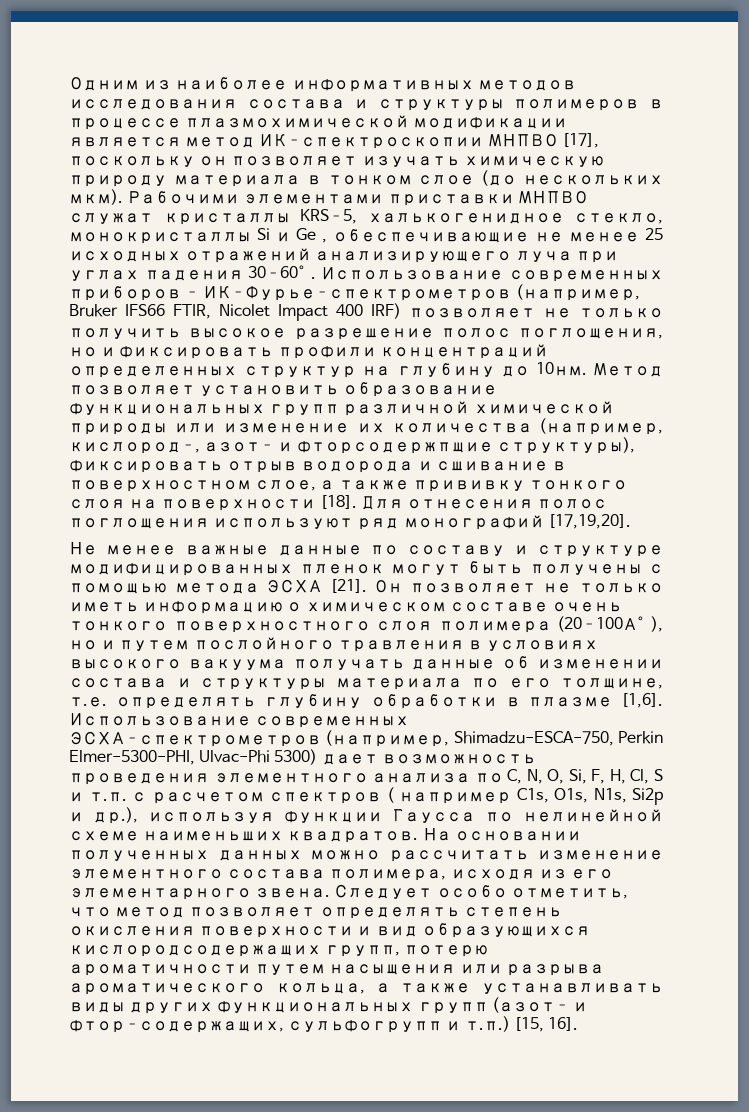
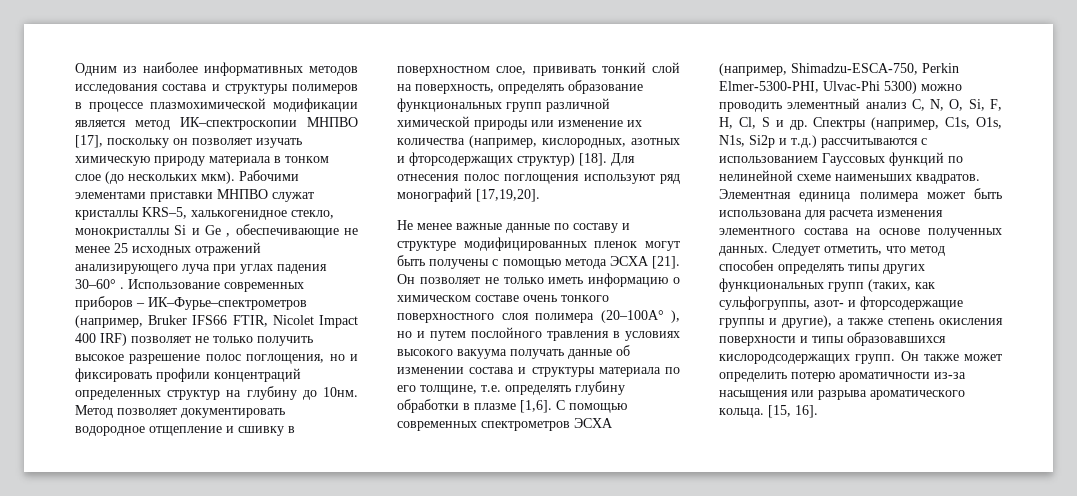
- Метод позволяет установить образование функциональных групп различной химической природы или изменение их количества (например, кислород–, азот– и фторсодержпщие структуры), фиксировать отрыв водорода и сшивание в поверхностном слое, а также прививку тонкого слоя на поверхности [18].
+ Метод позволяет документировать водородное отщепление и сшивку в поверхностном слое, прививать тонкий слой на поверхность, определять образование функциональных групп различной химической природы или изменение их количества (например, кислородных, азотных и фторсодержащих структур) [18].
- Использование современных ЭСХА–спектрометров (например, Shimadzu-ESCA-750, Perkin Elmer-5300-PHI, Ulvac-Phi 5300) дает возможность проведения элементного анализа по C, N, O, Si, F, H, Cl, S и т.п. с расчетом спектров ( например C1s, O1s, N1s, Si2p и др.), используя функции Гаусса по нелинейной схеме наименьших квадратов.
+ С помощью современных спектрометров ЭСХА (например, Shimadzu-ESCA-750, Perkin Elmer-5300-PHI, Ulvac-Phi 5300) можно проводить элементный анализ C, N, O, Si, F, H, Cl, S и др. Спектры (например, C1s, O1s, N1s, Si2p и т.д.) рассчитываются с использованием Гауссовых функций по нелинейной схеме наименьших квадратов.
- На основании полученных данных можно рассчитать изменение элементного состава полимера, исходя из его элементарного звена. Следует особо отметить, что метод позволяет определять степень окисления поверхности и вид образующихся кислородсодержащих групп, потерю ароматичности путем насыщения или разрыва ароматического кольца, а также устанавливать виды других функциональных групп (азот– и фтор–содержащих, сульфогрупп и т.п.) [15, 16].
+ Элементная единица полимера может быть использована для расчета изменения элементного состава на основе полученных данных. Следует отметить, что метод способен определять типы других функциональных групп (таких, как сульфогруппы, азот- и фторсодержащие группы и другие), а также степень окисления поверхности и типы образовавшихся кислородсодержащих групп. Он также может определить потерю ароматичности из-за насыщения или разрыва ароматического кольца. [15, 16].

